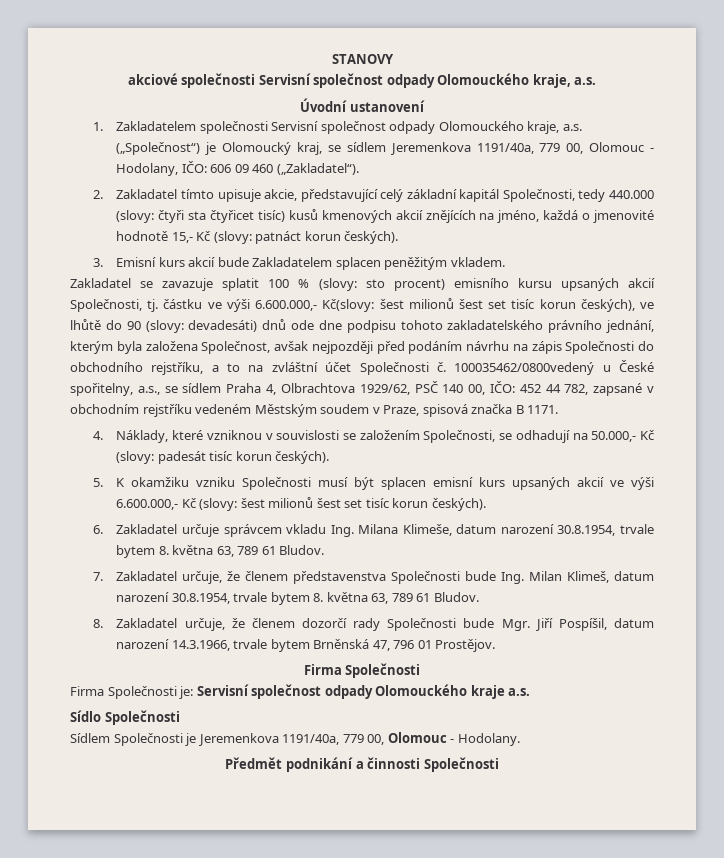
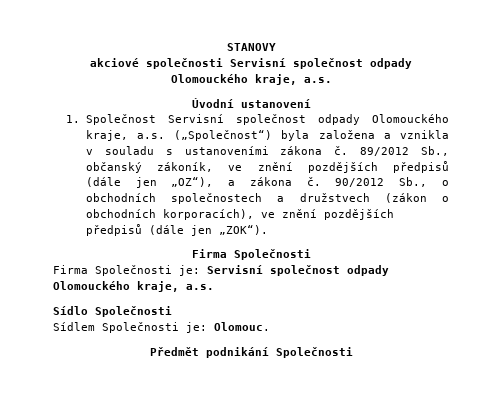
- 1. Zakladatelem společnosti Servisní společnost odpady Olomouckého kraje, a.s. („Společnost“) je Olomoucký kraj, se sídlem Jeremenkova 1191/40a, 779 00, Olomouc - Hodolany, IČO: 606 09 460 („Zakladatel“).
- 2. Zakladatel tímto upisuje akcie, představující celý základní kapitál Společnosti, tedy 440.000 (slovy: čtyři sta čtyřicet tisíc) kusů kmenových akcií znějících na jméno, každá o jmenovité hodnotě 15,- Kč (slovy: patnáct korun českých).
- 3. Emisní kurs akcií bude Zakladatelem splacen peněžitým vkladem.
- Zakladatel se zavazuje splatit 100 % (slovy: sto procent) emisního kursu upsaných akcií Společnosti, tj. částku ve výši 6.600.000,- Kč(slovy: šest milionů šest set tisíc korun českých), ve lhůtě do 90 (slovy: devadesáti) dnů ode dne podpisu tohoto zakladatelského právního jednání, kterým byla založena Společnost, avšak nejpozději před podáním návrhu na zápis Společnosti do obchodního rejstříku, a to na zvláštní účet Společnosti č. 100035462/0800vedený u České spořitelny, a.s., se sídlem Praha 4, Olbrachtova 1929/62, PSČ 140 00, IČO: 452 44 782, zapsané v obchodním rejstříku vedeném Městským soudem v Praze, spisová značka B 1171.
- 4. Náklady, které vzniknou v souvislosti se založením Společnosti, se odhadují na 50.000,- Kč (slovy: padesát tisíc korun českých).
- 5. K okamžiku vzniku Společnosti musí být splacen emisní kurs upsaných akcií ve výši 6.600.000,- Kč (slovy: šest milionů šest set tisíc korun českých).
- 6. Zakladatel určuje správcem vkladu Ing. Milana Klimeše, datum narození 30.8.1954, trvale bytem 8. května 63, 789 61 Bludov.
- 7. Zakladatel určuje, že členem představenstva Společnosti bude Ing. Milan Klimeš, datum narození 30.8.1954, trvale bytem 8. května 63, 789 61 Bludov.
- 8. Zakladatel určuje, že členem dozorčí rady Společnosti bude Mgr. Jiří Pospíšil, datum narození 14.3.1966, trvale bytem Brněnská 47, 796 01 Prostějov.
+ 1. Společnost Servisní společnost odpady Olomouckého kraje, a.s. („Společnost“) byla založena a vznikla v souladu s ustanoveními zákona č. 89/2012 Sb., občanský zákoník, ve znění pozdějších předpisů (dále jen „OZ“), a zákona č. 90/2012 Sb., o obchodních společnostech a družstvech (zákon o obchodních korporacích), ve znění pozdějších předpisů (dále jen „ZOK“).
- Firma Společnosti je: Servisní společnost odpady Olomouckého kraje a.s.
+ Firma Společnosti je: Servisní společnost odpady Olomouckého kraje, a.s.
- Sídlem Společnosti je Jeremenkova 1191/40a, 779 00, Olomouc - Hodolany.
+ Sídlem Společnosti je: Olomouc.
- Předmět podnikání a činnosti Společnosti
+ Předmět podnikání Společnosti

